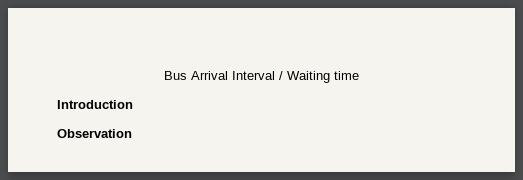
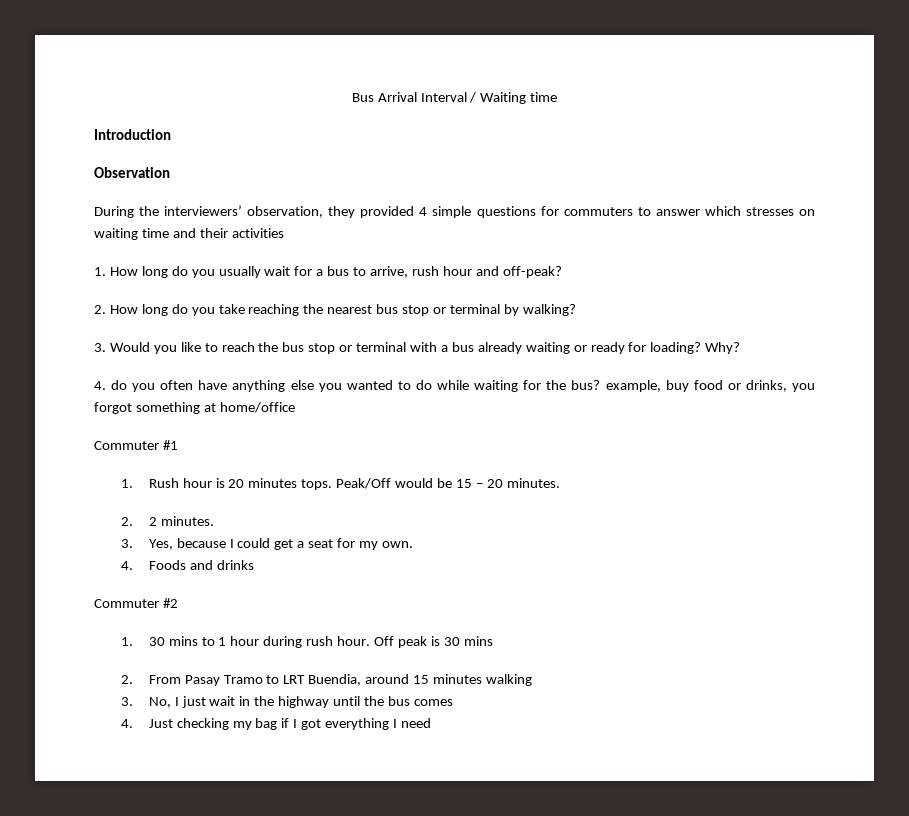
+ During the interviewers’ observation, they provided 4 simple questions for commuters to answer which stresses on waiting time and their activities
+ 1. How long do you usually wait for a bus to arrive, rush hour and off-peak?
+ 2. How long do you take reaching the nearest bus stop or terminal by walking?
+ 3. Would you like to reach the bus stop or terminal with a bus already waiting or ready for loading? Why?
+ 4. do you often have anything else you wanted to do while waiting for the bus? example, buy food or drinks, you forgot something at home/office
+ Commuter #1
+ 1. Rush hour is 20 minutes tops. Peak/Off would be 15 – 20 minutes.
+ 2. 2 minutes.
+ 3. Yes, because I could get a seat for my own.
+ 4. Foods and drinks
+ Commuter #2
+ 1. 30 mins to 1 hour during rush hour. Off peak is 30 mins
+ 2. From Pasay Tramo to LRT Buendia, around 15 minutes walking
+ 3. No, I just wait in the highway until the bus comes
+ 4. Just checking my bag if I got everything I need

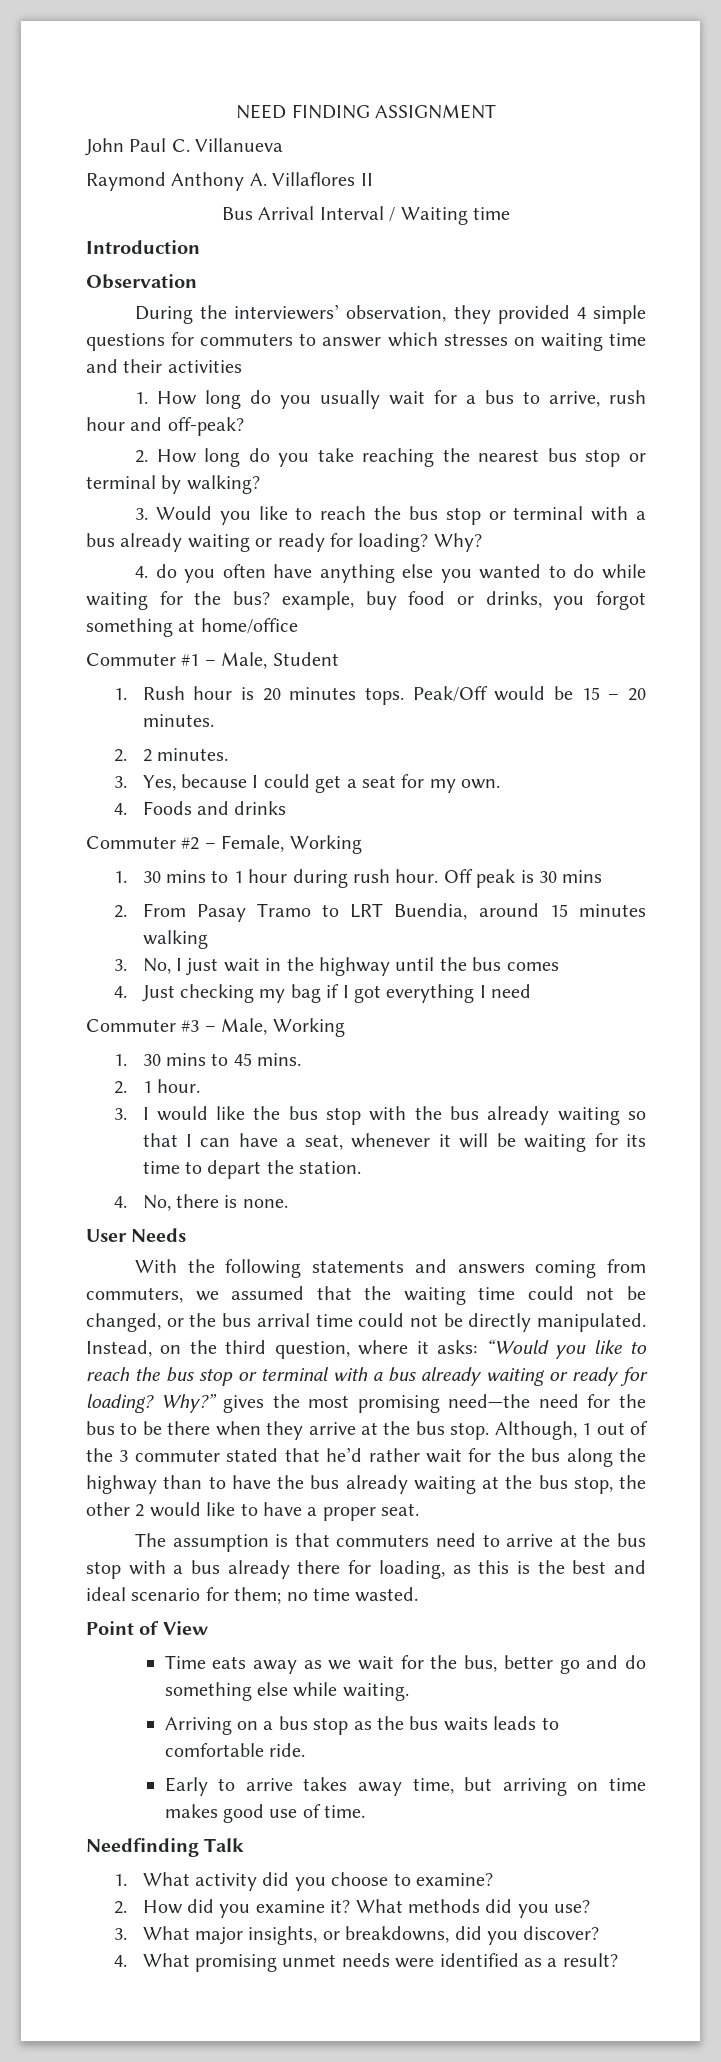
+ NEED FINDING ASSIGNMENT
+ John Paul C. Villanueva
+ Raymond Anthony A. Villaflores II
- Commuter #1
+ Commuter #1 – Male, Student
- Commuter #2
+ Commuter #2 – Female, Working
+ Commuter #3 – Male, Working
+ 1. 30 mins to 45 mins.
+ 2. 1 hour.
+ 3. I would like the bus stop with the bus already waiting so that I can have a seat, whenever it will be waiting for its time to depart the station.
+ 4. No, there is none.
+ User Needs
+ With the following statements and answers coming from commuters, we assumed that the waiting time could not be changed, or the bus arrival time could not be directly manipulated. Instead, on the third question, where it asks: “Would you like to reach the bus stop or terminal with a bus already waiting or ready for loading? Why?” gives the most promising need—the need for the bus to be there when they arrive at the bus stop. Although, 1 out of the 3 commuter stated that he’d rather wait for the bus along the highway than to have the bus already waiting at the bus stop, the other 2 would like to have a proper seat.
+ The assumption is that commuters need to arrive at the bus stop with a bus already there for loading, as this is the best and ideal scenario for them; no time wasted.
+ Point of View
+ Time eats away as we wait for the bus, better go and do something else while waiting.
+ Arriving on a bus stop as the bus waits leads to comfortable ride.
+ Early to arrive takes away time, but arriving on time makes good use of time.
+ Needfinding Talk
+ 1. What activity did you choose to examine?
+ 2. How did you examine it? What methods did you use?
+ 3. What major insights, or breakdowns, did you discover?
+ 4. What promising unmet needs were identified as a result?

